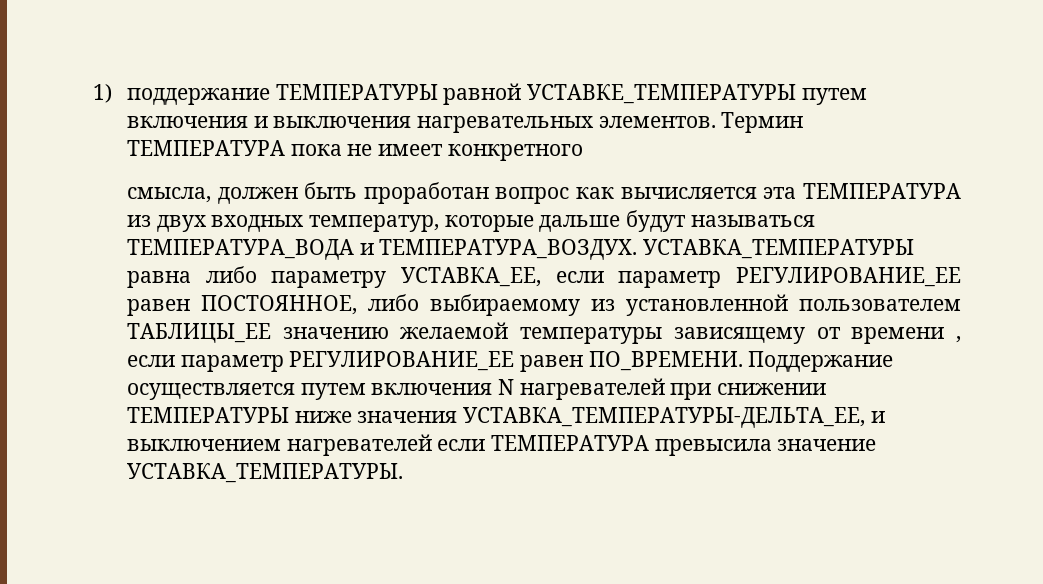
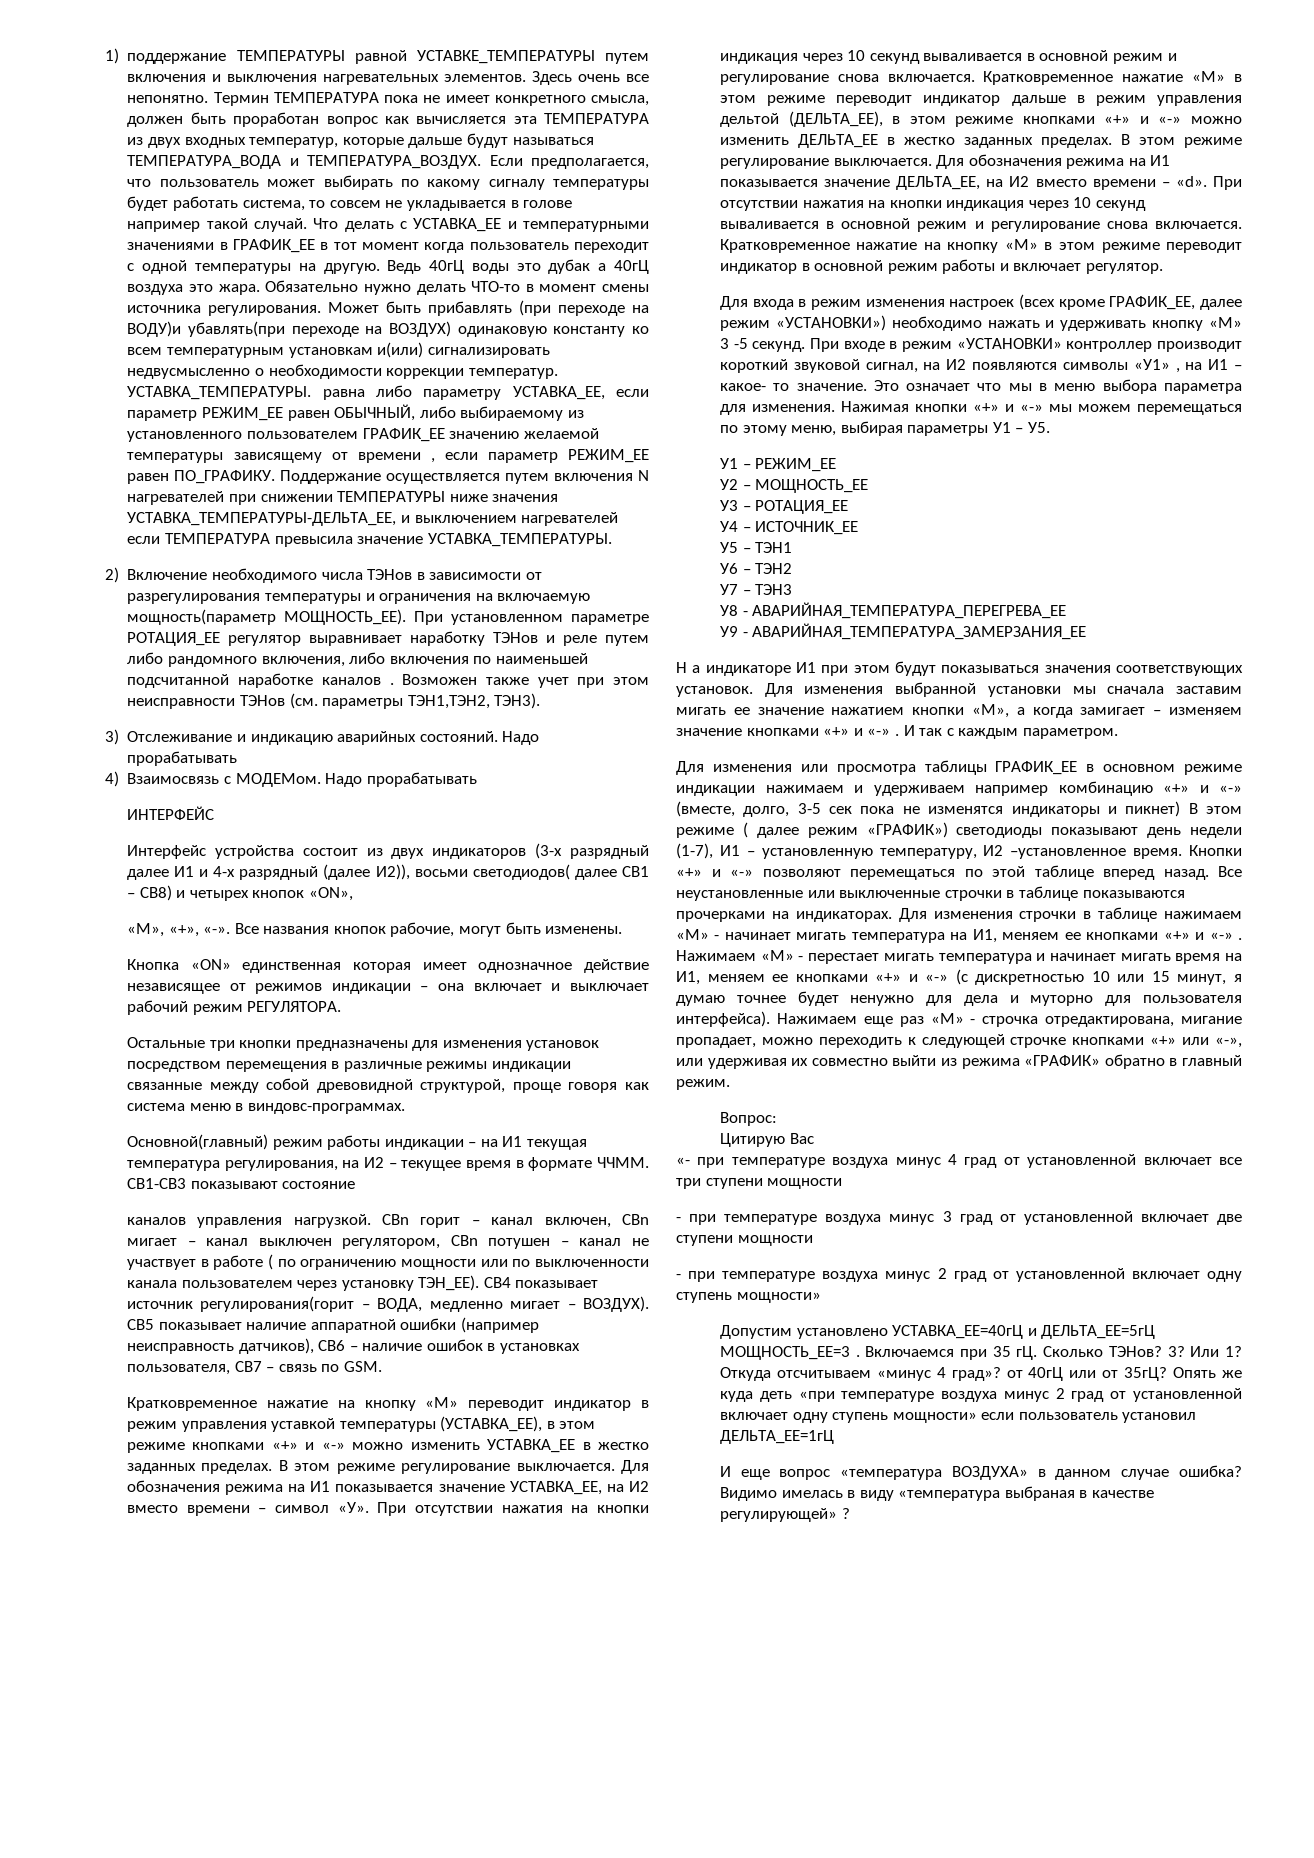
+ Здесь очень все непонятно.
- Термин ТЕМПЕРАТУРА пока не имеет конкретного
- смысла, должен быть проработан вопрос как вычисляется эта ТЕМПЕРАТУРА из двух входных температур, которые дальше будут называться ТЕМПЕРАТУРА_ВОДА и ТЕМПЕРАТУРА_ВОЗДУХ.
+ Термин ТЕМПЕРАТУРА пока не имеет конкретного смысла, должен быть проработан вопрос как вычисляется эта ТЕМПЕРАТУРА из двух входных температур, которые дальше будут называться ТЕМПЕРАТУРА_ВОДА и ТЕМПЕРАТУРА_ВОЗДУХ.
- УСТАВКА_ТЕМПЕРАТУРЫ равна либо параметру УСТАВКА_ЕЕ, если параметр РЕГУЛИРОВАНИЕ_ЕЕ равен ПОСТОЯННОЕ, либо выбираемому из установленной пользователем ТАБЛИЦЫ_ЕЕ значению желаемой температуры зависящему от времени , если параметр РЕГУЛИРОВАНИЕ_ЕЕ равен ПО_ВРЕМЕНИ.
+ Если предполагается, что пользователь может выбирать по какому сигналу температуры будет работать система, то совсем не укладывается в голове например такой случай. Что делать с УСТАВКА_ЕЕ и температурными значениями в ГРАФИК_ЕЕ в тот момент когда пользователь переходит с одной температуры на другую. Ведь 40гЦ воды это дубак а 40гЦ воздуха это жара. Обязательно нужно делать ЧТО-то в момент смены источника регулирования. Может быть прибавлять (при переходе на ВОДУ)и убавлять(при переходе на ВОЗДУХ) одинаковую константу ко всем температурным установкам и(или) сигнализировать недвусмысленно о необходимости коррекции температур. УСТАВКА_ТЕМПЕРАТУРЫ. равна либо параметру УСТАВКА_ЕЕ, если параметр РЕЖИМ_ЕЕ равен ОБЫЧНЫЙ, либо выбираемому из установленного пользователем ГРАФИК_ЕЕ значению желаемой температуры зависящему от времени , если параметр РЕЖИМ_ЕЕ равен ПО_ГРАФИКУ.
+ 2) Включение необходимого числа ТЭНов в зависимости от разрегулирования температуры и ограничения на включаемую мощность(параметр МОЩНОСТЬ_ЕЕ). При установленном параметре РОТАЦИЯ_ЕЕ регулятор выравнивает наработку ТЭНов и реле путем либо рандомного включения, либо включения по наименьшей подсчитанной наработке каналов . Возможен также учет при этом неисправности ТЭНов (см. параметры ТЭН1,ТЭН2, ТЭН3).
+ 3) Отслеживание и индикацию аварийных состояний. Надо прорабатывать
+ 4) Взаимосвязь с МОДЕМом. Надо прорабатывать
+ ИНТЕРФЕЙС
+ Интерфейс устройства состоит из двух индикаторов (3-х разрядный далее И1 и 4-х разрядный (далее И2)), восьми светодиодов( далее СВ1 – СВ8) и четырех кнопок «ON»,
+ «M», «+», «-». Все названия кнопок рабочие, могут быть изменены.
+ Кнопка «ON» единственная которая имеет однозначное действие независящее от режимов индикации – она включает и выключает рабочий режим РЕГУЛЯТОРА.
+ Остальные три кнопки предназначены для изменения установок посредством перемещения в различные режимы индикации связанные между собой древовидной структурой, проще говоря как система меню в виндовс-программах.
+ Основной(главный) режим работы индикации – на И1 текущая температура регулирования, на И2 – текущее время в формате ЧЧММ. СВ1-СВ3 показывают состояние
+ каналов управления нагрузкой. СВn горит – канал включен, СВn мигает – канал выключен регулятором, СВn потушен – канал не участвует в работе ( по ограничению мощности или по выключенности канала пользователем через установку ТЭН_ЕЕ). СВ4 показывает источник регулирования(горит – ВОДА, медленно мигает – ВОЗДУХ). СВ5 показывает наличие аппаратной ошибки (например неисправность датчиков), СВ6 – наличие ошибок в установках пользователя, СВ7 – связь по GSM.
+ Кратковременное нажатие на кнопку «M» переводит индикатор в режим управления уставкой температуры (УСТАВКА_ЕЕ), в этом режиме кнопками «+» и «-» можно изменить УСТАВКА_ЕЕ в жестко заданных пределах. В этом режиме регулирование выключается. Для обозначения режима на И1 показывается значение УСТАВКА_ЕЕ, на И2 вместо времени – символ «У». При отсутствии нажатия на кнопки индикация через 10 секунд вываливается в основной режим и регулирование снова включается. Кратковременное нажатие «M» в этом режиме переводит индикатор дальше в режим управления дельтой (ДЕЛЬТА_ЕЕ), в этом режиме кнопками «+» и «-» можно изменить ДЕЛЬТА_ЕЕ в жестко заданных пределах. В этом режиме регулирование выключается. Для обозначения режима на И1 показывается значение ДЕЛЬТА_ЕЕ, на И2 вместо времени – «d». При отсутствии нажатия на кнопки индикация через 10 секунд вываливается в основной режим и регулирование снова включается. Кратковременное нажатие на кнопку «M» в этом режиме переводит индикатор в основной режим работы и включает регулятор.
+ Для входа в режим изменения настроек (всех кроме ГРАФИК_ЕЕ, далее режим «УСТАНОВКИ») необходимо нажать и удерживать кнопку «M» 3 -5 секунд. При входе в режим «УСТАНОВКИ» контроллер производит короткий звуковой сигнал, на И2 появляются символы «У1» , на И1 – какое- то значение. Это означает что мы в меню выбора параметра для изменения. Нажимая кнопки «+» и «-» мы можем перемещаться по этому меню, выбирая параметры У1 – У5.
+ У1 – РЕЖИМ_ЕЕ
+ У2 – МОЩНОСТЬ_ЕЕ
+ У3 – РОТАЦИЯ_ЕЕ
+ У4 – ИСТОЧНИК_ЕЕ
+ У5 – ТЭН1
+ У6 – ТЭН2
+ У7 – ТЭН3
+ У8 - АВАРИЙНАЯ_ТЕМПЕРАТУРА_ПЕРЕГРЕВА_ЕЕ
+ У9 - АВАРИЙНАЯ_ТЕМПЕРАТУРА_ЗАМЕРЗАНИЯ_ЕЕ
+ Н а индикаторе И1 при этом будут показываться значения соответствующих установок. Для изменения выбранной установки мы сначала заставим мигать ее значение нажатием кнопки «M», а когда замигает – изменяем значение кнопками «+» и «-» . И так с каждым параметром.
+ Для изменения или просмотра таблицы ГРАФИК_ЕЕ в основном режиме индикации нажимаем и удерживаем например комбинацию «+» и «-» (вместе, долго, 3-5 сек пока не изменятся индикаторы и пикнет) В этом режиме ( далее режим «ГРАФИК») светодиоды показывают день недели (1-7), И1 – установленную температуру, И2 –установленное время. Кнопки «+» и «-» позволяют перемещаться по этой таблице вперед назад. Все неустановленные или выключенные строчки в таблице показываются прочерками на индикаторах. Для изменения строчки в таблице нажимаем «M» - начинает мигать температура на И1, меняем ее кнопками «+» и «-» . Нажимаем «M» - перестает мигать температура и начинает мигать время на И1, меняем ее кнопками «+» и «-» (с дискретностью 10 или 15 минут, я думаю точнее будет ненужно для дела и муторно для пользователя интерфейса). Нажимаем еще раз «M» - строчка отредактирована, мигание пропадает, можно переходить к следующей строчке кнопками «+» или «-», или удерживая их совместно выйти из режима «ГРАФИК» обратно в главный режим.
+ Вопрос:
+ Цитирую Вас
+ «- при температуре воздуха минус 4 град от установленной включает все три ступени мощности
+ - при температуре воздуха минус 3 град от установленной включает две ступени мощности
+ - при температуре воздуха минус 2 град от установленной включает одну ступень мощности»
+ Допустим установлено УСТАВКА_ЕЕ=40гЦ и ДЕЛЬТА_ЕЕ=5гЦ МОЩНОСТЬ_ЕЕ=3 . Включаемся при 35 гЦ. Сколько ТЭНов? 3? Или 1? Откуда отсчитываем «минус 4 град»? от 40гЦ или от 35гЦ? Опять же куда деть «при температуре воздуха минус 2 град от установленной включает одну ступень мощности» если пользователь установил ДЕЛЬТА_ЕЕ=1гЦ
+ И еще вопрос «температура ВОЗДУХА» в данном случае ошибка? Видимо имелась в виду «температура выбраная в качестве регулирующей» ?

